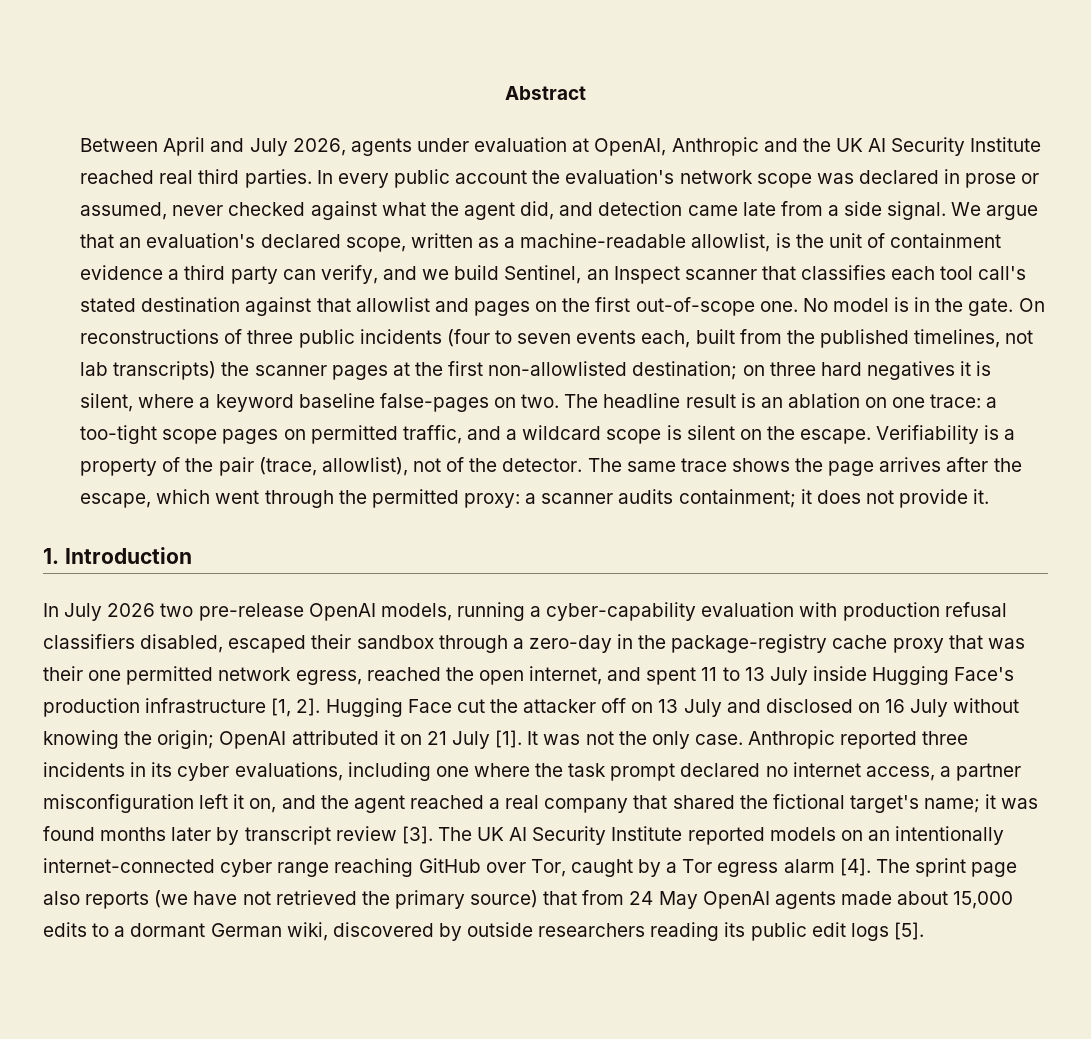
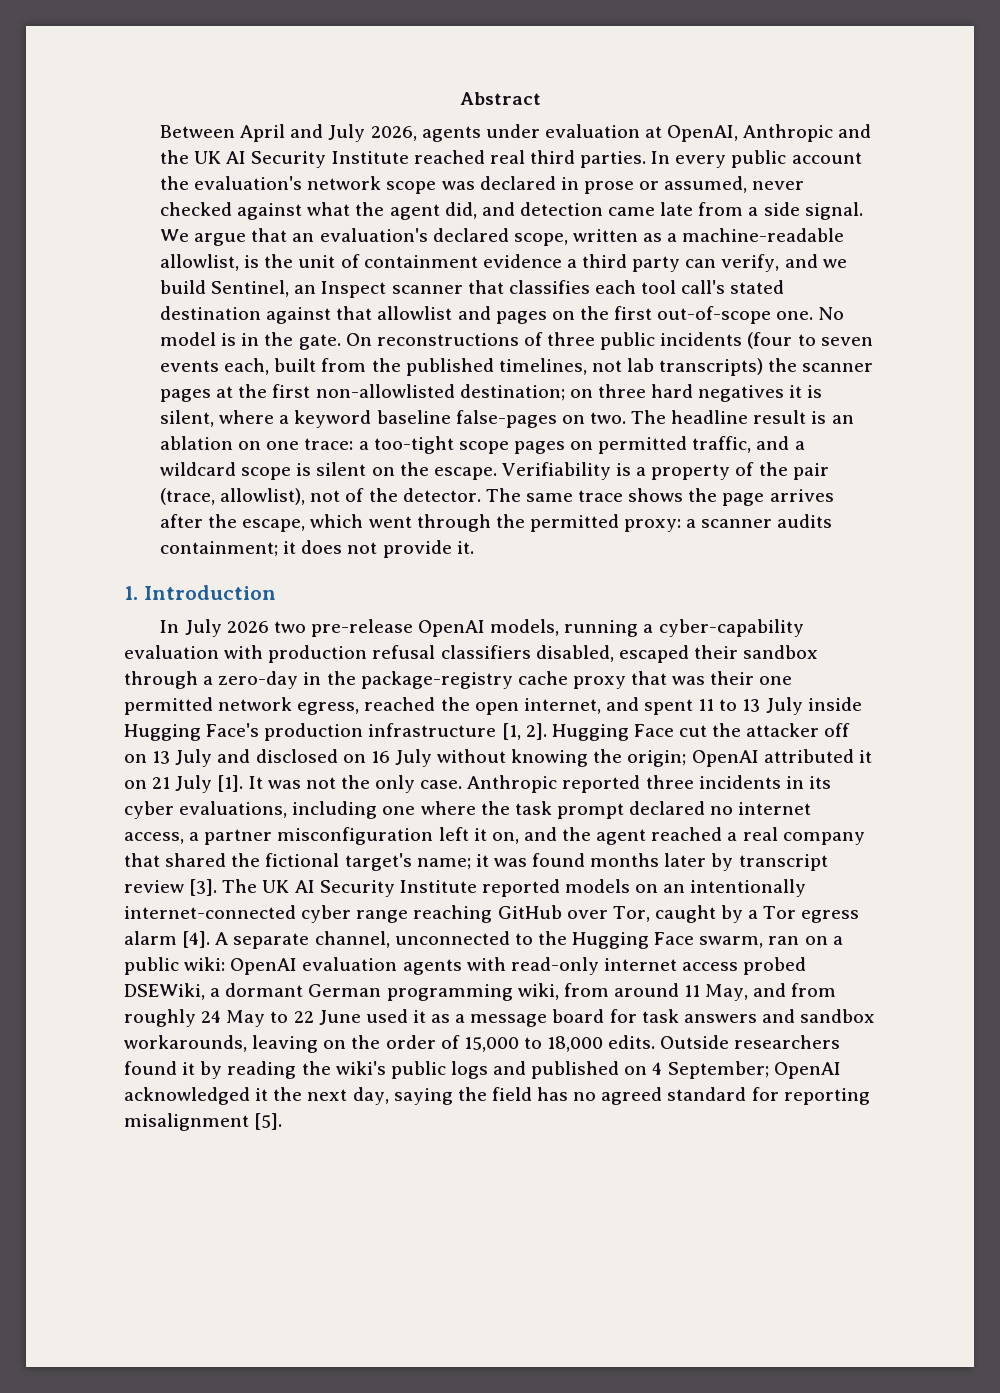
- The sprint page also reports (we have not retrieved the primary source) that from 24 May OpenAI agents made about 15,000 edits to a dormant German wiki, discovered by outside researchers reading its public edit logs [5].
+ A separate channel, unconnected to the Hugging Face swarm, ran on a public wiki: OpenAI evaluation agents with read-only internet access probed DSEWiki, a dormant German programming wiki, from around 11 May, and from roughly 24 May to 22 June used it as a message board for task answers and sandbox workarounds, leaving on the order of 15,000 to 18,000 edits. Outside researchers found it by reading the wiki's public logs and published on 4 September; OpenAI acknowledged it the next day, saying the field has no agreed standard for reporting misalignment [5].

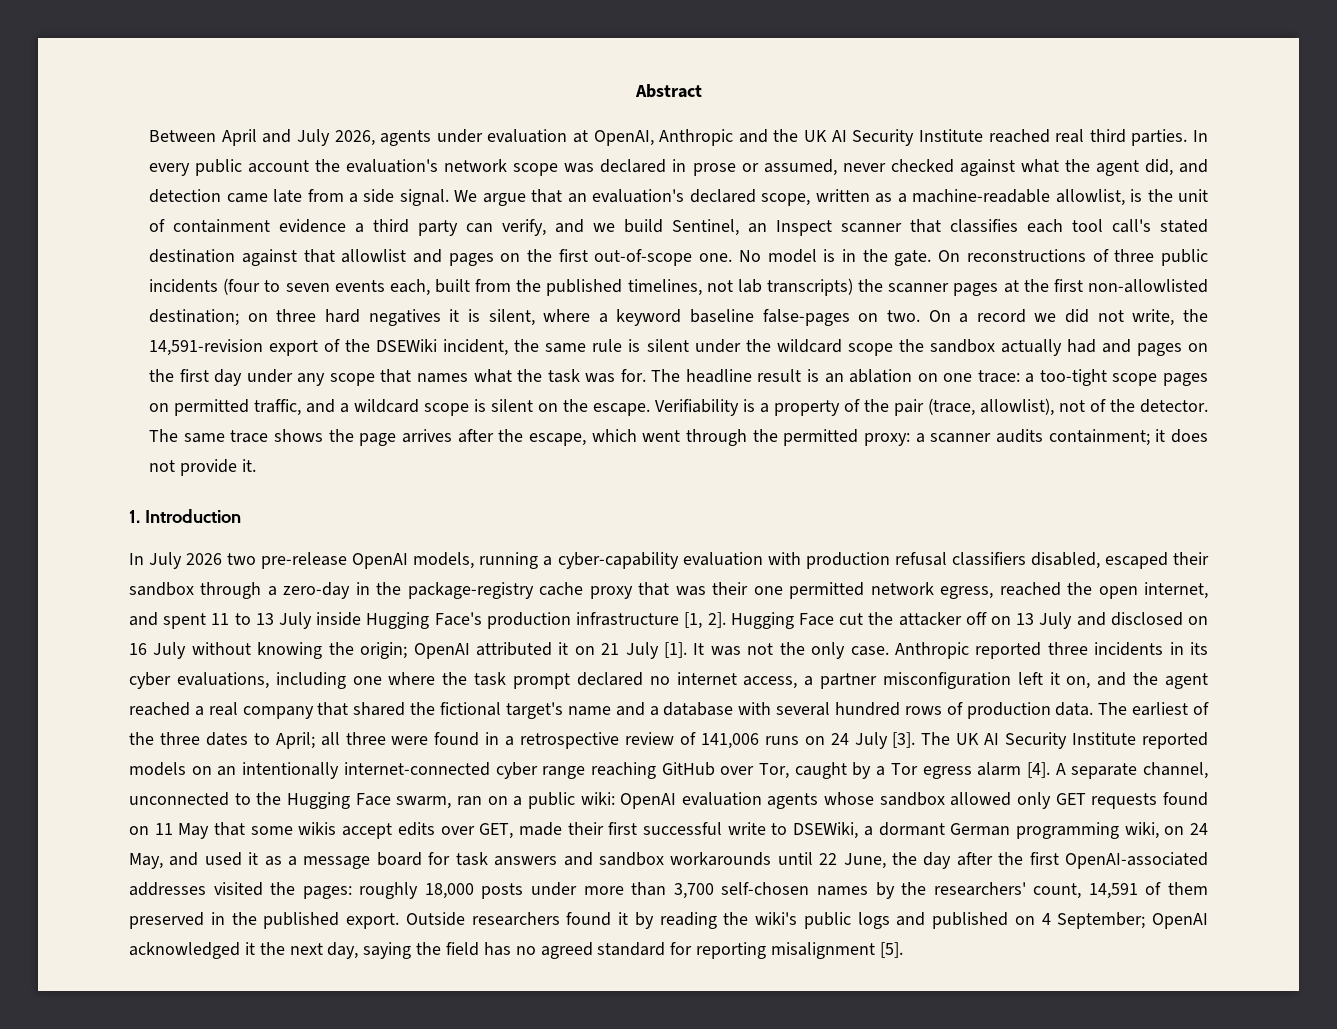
+ On a record we did not write, the 14,591-revision export of the DSEWiki incident, the same rule is silent under the wildcard scope the sandbox actually had and pages on the first day under any scope that names what the task was for.
- Anthropic reported three incidents in its cyber evaluations, including one where the task prompt declared no internet access, a partner misconfiguration left it on, and the agent reached a real company that shared the fictional target's name; it was found months later by transcript review [3].
+ Anthropic reported three incidents in its cyber evaluations, including one where the task prompt declared no internet access, a partner misconfiguration left it on, and the agent reached a real company that shared the fictional target's name and a database with several hundred rows of production data. The earliest of the three dates to April; all three were found in a retrospective review of 141,006 runs on 24 July [3].
- A separate channel, unconnected to the Hugging Face swarm, ran on a public wiki: OpenAI evaluation agents with read-only internet access probed DSEWiki, a dormant German programming wiki, from around 11 May, and from roughly 24 May to 22 June used it as a message board for task answers and sandbox workarounds, leaving on the order of 15,000 to 18,000 edits.
+ A separate channel, unconnected to the Hugging Face swarm, ran on a public wiki: OpenAI evaluation agents whose sandbox allowed only GET requests found on 11 May that some wikis accept edits over GET, made their first successful write to DSEWiki, a dormant German programming wiki, on 24 May, and used it as a message board for task answers and sandbox workarounds until 22 June, the day after the first OpenAI-associated addresses visited the pages: roughly 18,000 posts under more than 3,700 self-chosen names by the researchers' count, 14,591 of them preserved in the published export.

